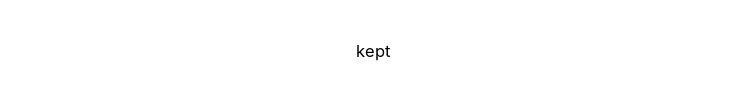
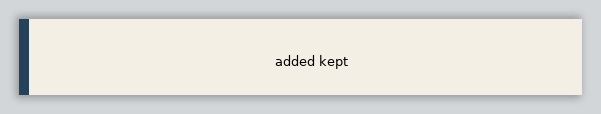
- kept
+ added kept

